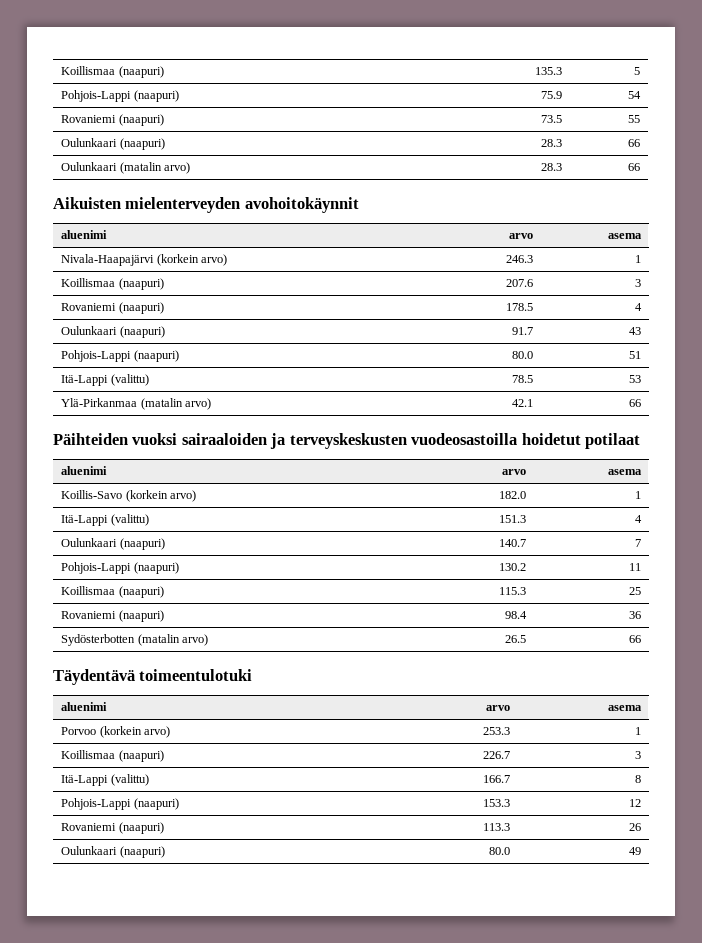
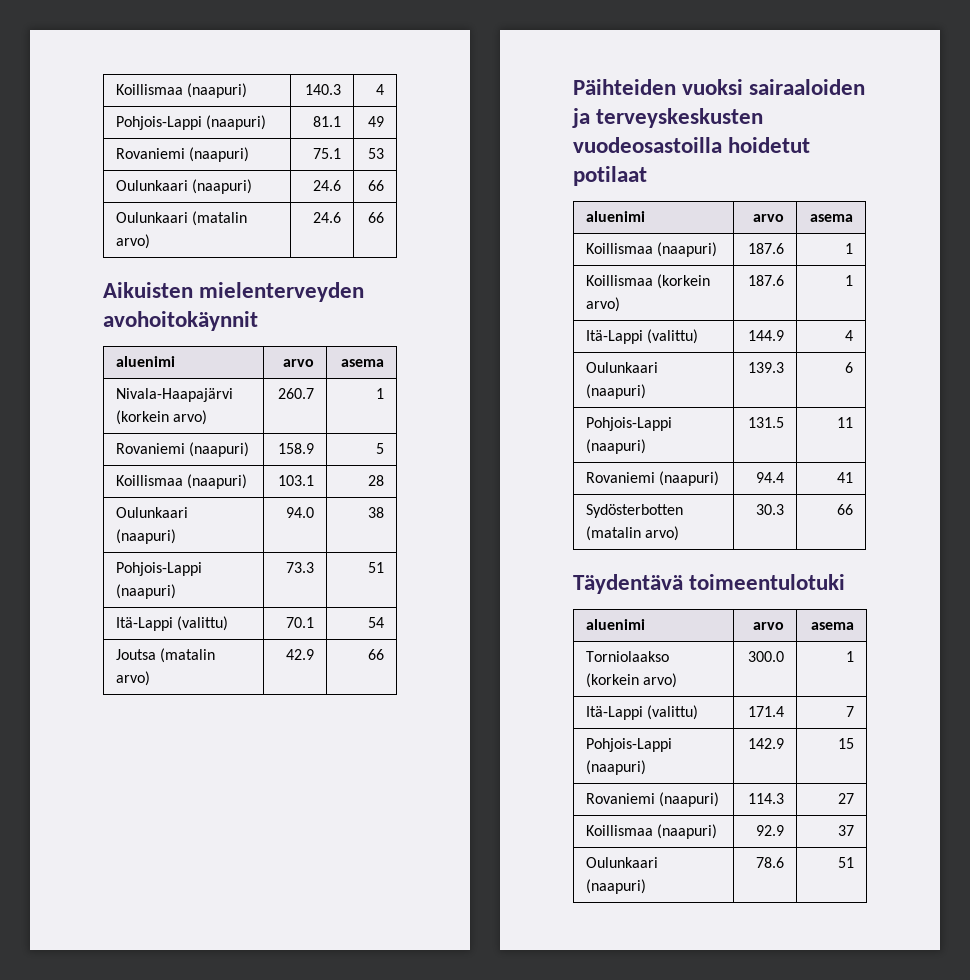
- Koillismaa (naapuri) | 135.3 | 5
- Pohjois-Lappi (naapuri) | 75.9 | 54
- Rovaniemi (naapuri) | 73.5 | 55
- Oulunkaari (naapuri) | 28.3 | 66
+ Koillismaa (naapuri) | 140.3 | 4
+ Pohjois-Lappi (naapuri) | 81.1 | 49
+ Rovaniemi (naapuri) | 75.1 | 53
+ Oulunkaari (naapuri) | 24.6 | 66
- Oulunkaari (matalin arvo) | 28.3 | 66
+ Oulunkaari (matalin arvo) | 24.6 | 66
- Nivala-Haapajärvi (korkein arvo) | 246.3 | 1
- Koillismaa (naapuri) | 207.6 | 3
- Rovaniemi (naapuri) | 178.5 | 4
- Oulunkaari (naapuri) | 91.7 | 43
- Pohjois-Lappi (naapuri) | 80.0 | 51
+ Nivala-Haapajärvi (korkein arvo) | 260.7 | 1
+ Rovaniemi (naapuri) | 158.9 | 5
+ Koillismaa (naapuri) | 103.1 | 28
+ Oulunkaari (naapuri) | 94.0 | 38
+ Pohjois-Lappi (naapuri) | 73.3 | 51
- Itä-Lappi (valittu) | 78.5 | 53
- Ylä-Pirkanmaa (matalin arvo) | 42.1 | 66
+ Itä-Lappi (valittu) | 70.1 | 54
+ Joutsa (matalin arvo) | 42.9 | 66
- Koillis-Savo (korkein arvo) | 182.0 | 1
- Itä-Lappi (valittu) | 151.3 | 4
- Oulunkaari (naapuri) | 140.7 | 7
- Pohjois-Lappi (naapuri) | 130.2 | 11
+ Koillismaa (naapuri) | 187.6 | 1
+ Koillismaa (korkein arvo) | 187.6 | 1
+ Itä-Lappi (valittu) | 144.9 | 4
+ Oulunkaari (naapuri) | 139.3 | 6
+ Pohjois-Lappi (naapuri) | 131.5 | 11
- Koillismaa (naapuri) | 115.3 | 25
- Rovaniemi (naapuri) | 98.4 | 36
+ Rovaniemi (naapuri) | 94.4 | 41
- Sydösterbotten (matalin arvo) | 26.5 | 66
+ Sydösterbotten (matalin arvo) | 30.3 | 66
- Porvoo (korkein arvo) | 253.3 | 1
- Koillismaa (naapuri) | 226.7 | 3
- Itä-Lappi (valittu) | 166.7 | 8
- Pohjois-Lappi (naapuri) | 153.3 | 12
- Rovaniemi (naapuri) | 113.3 | 26
- Oulunkaari (naapuri) | 80.0 | 49
+ Torniolaakso (korkein arvo) | 300.0 | 1
+ Itä-Lappi (valittu) | 171.4 | 7
+ Pohjois-Lappi (naapuri) | 142.9 | 15
+ Rovaniemi (naapuri) | 114.3 | 27
+ Koillismaa (naapuri) | 92.9 | 37
+ Oulunkaari (naapuri) | 78.6 | 51

